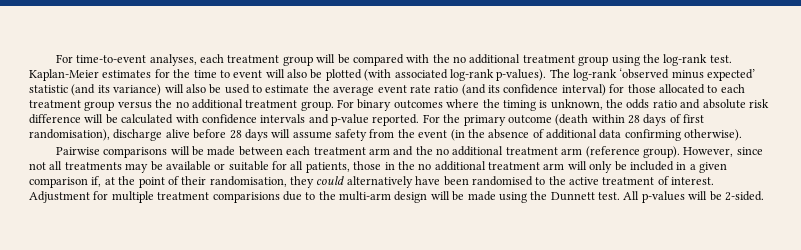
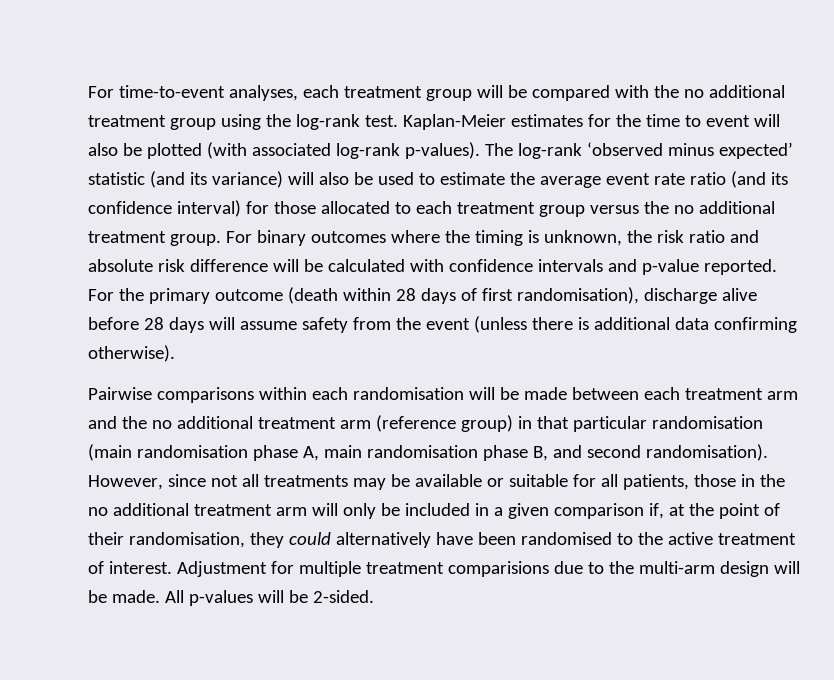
- For binary outcomes where the timing is unknown, the odds ratio and absolute risk difference will be calculated with confidence intervals and p-value reported.
+ For binary outcomes where the timing is unknown, the risk ratio and absolute risk difference will be calculated with confidence intervals and p-value reported.
- For the primary outcome (death within 28 days of first randomisation), discharge alive before 28 days will assume safety from the event (in the absence of additional data confirming otherwise).
+ For the primary outcome (death within 28 days of first randomisation), discharge alive before 28 days will assume safety from the event (unless there is additional data confirming otherwise).
- Pairwise comparisons will be made between each treatment arm and the no additional treatment arm (reference group).
+ Pairwise comparisons within each randomisation will be made between each treatment arm and the no additional treatment arm (reference group) in that particular randomisation (main randomisation phase A, main randomisation phase B, and second randomisation).
- Adjustment for multiple treatment comparisions due to the multi-arm design will be made using the Dunnett test.
+ Adjustment for multiple treatment comparisions due to the multi-arm design will be made.

